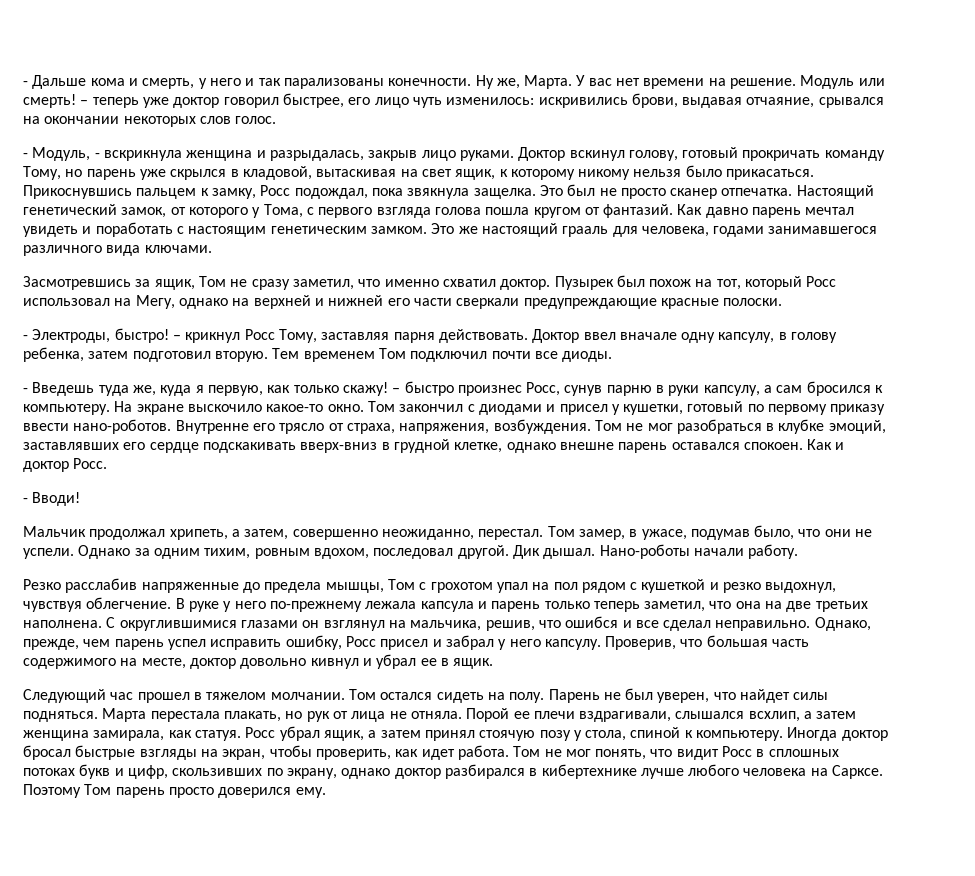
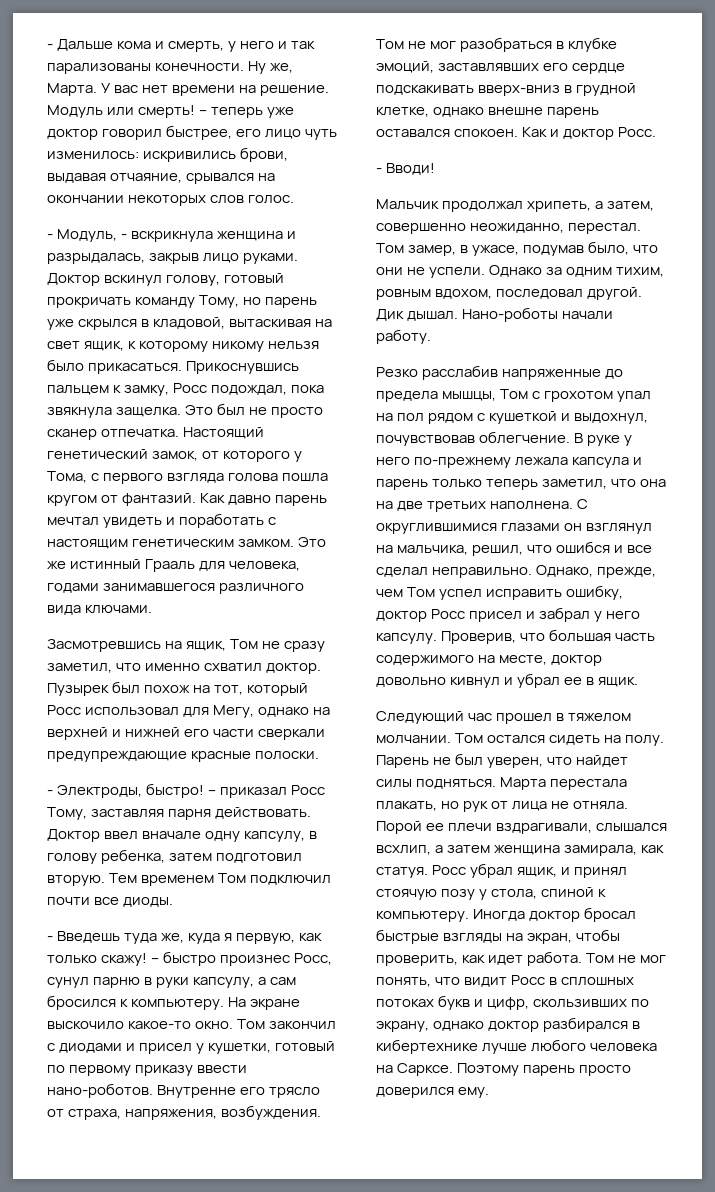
- Это же настоящий грааль для человека, годами занимавшегося различного вида ключами.
+ Это же истинный Грааль для человека, годами занимавшегося различного вида ключами.
- Засмотревшись за ящик, Том не сразу заметил, что именно схватил доктор.
+ Засмотревшись на ящик, Том не сразу заметил, что именно схватил доктор.
- Пузырек был похож на тот, который Росс использовал на Мегу, однако на верхней и нижней его части сверкали предупреждающие красные полоски.
+ Пузырек был похож на тот, который Росс использовал для Мегу, однако на верхней и нижней его части сверкали предупреждающие красные полоски.
- – крикнул Росс Тому, заставляя парня действовать.
+ – приказал Росс Тому, заставляя парня действовать.
- – быстро произнес Росс, сунув парню в руки капсулу, а сам бросился к компьютеру.
+ – быстро произнес Росс, сунул парню в руки капсулу, а сам бросился к компьютеру.
- Резко расслабив напряженные до предела мышцы, Том с грохотом упал на пол рядом с кушеткой и резко выдохнул, чувствуя облегчение.
+ Резко расслабив напряженные до предела мышцы, Том с грохотом упал на пол рядом с кушеткой и выдохнул, почувствовав облегчение.
- С округлившимися глазами он взглянул на мальчика, решив, что ошибся и все сделал неправильно.
+ С округлившимися глазами он взглянул на мальчика, решил, что ошибся и все сделал неправильно.
- Однако, прежде, чем парень успел исправить ошибку, Росс присел и забрал у него капсулу.
+ Однако, прежде, чем Том успел исправить ошибку, доктор Росс присел и забрал у него капсулу.
- Росс убрал ящик, а затем принял стоячую позу у стола, спиной к компьютеру.
+ Росс убрал ящик, и принял стоячую позу у стола, спиной к компьютеру.
- Поэтому Том парень просто доверился ему.
+ Поэтому парень просто доверился ему.

